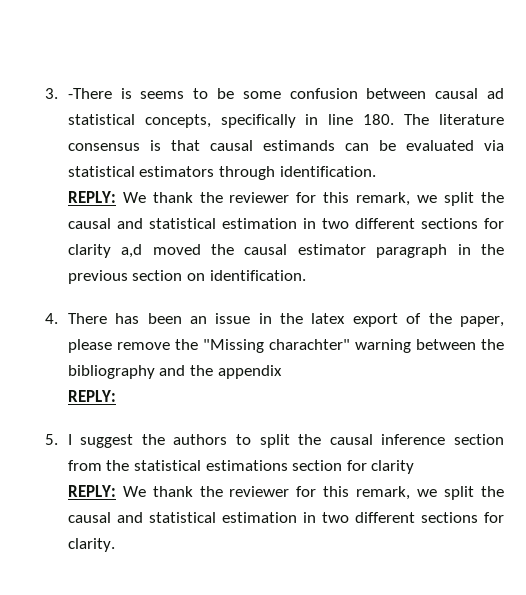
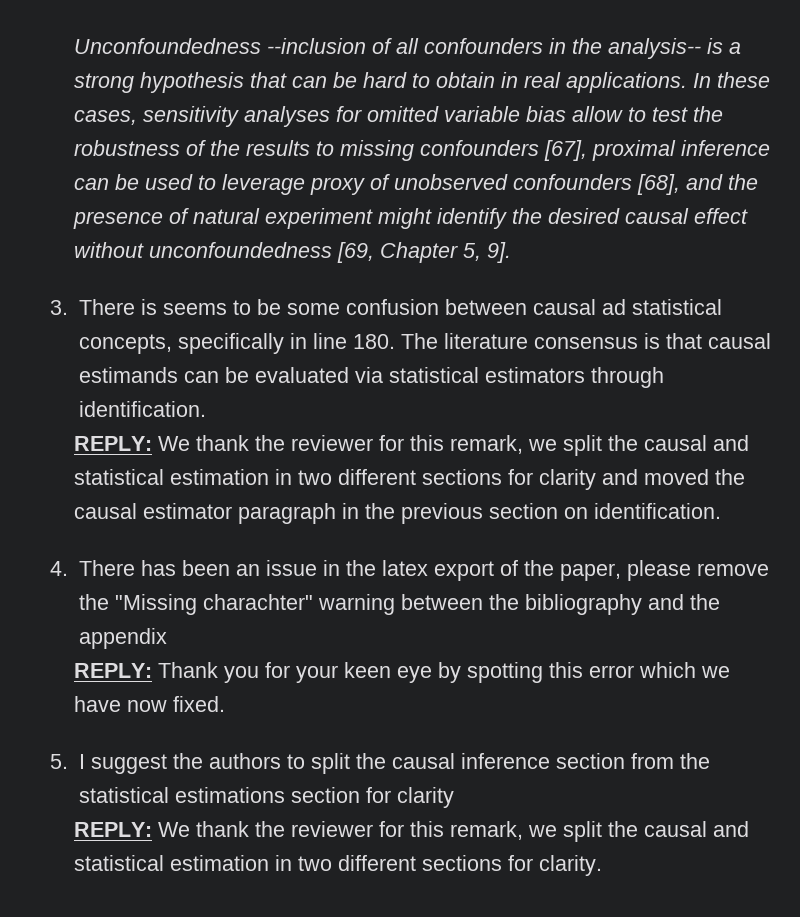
- 3. -There is seems to be some confusion between causal ad statistical concepts, specifically in line 180. The literature consensus is that causal estimands can be evaluated via statistical estimators through identification.
+ Unconfoundedness --inclusion of all confounders in the analysis-- is a strong hypothesis that can be hard to obtain in real applications. In these cases, sensitivity analyses for omitted variable bias allow to test the robustness of the results to missing confounders [67], proximal inference can be used to leverage proxy of unobserved confounders [68], and the presence of natural experiment might identify the desired causal effect without unconfoundedness [69, Chapter 5, 9].
+ 3. There is seems to be some confusion between causal ad statistical concepts, specifically in line 180. The literature consensus is that causal estimands can be evaluated via statistical estimators through identification.
- REPLY: We thank the reviewer for this remark, we split the causal and statistical estimation in two different sections for clarity a,d moved the causal estimator paragraph in the previous section on identification.
+ REPLY: We thank the reviewer for this remark, we split the causal and statistical estimation in two different sections for clarity and moved the causal estimator paragraph in the previous section on identification.
  4. There has been an issue in the latex export of the paper, please remove the "Missing charachter" warning between the bibliography and the appendix
- REPLY:
+ REPLY: Thank you for your keen eye by spotting this error which we have now fixed.

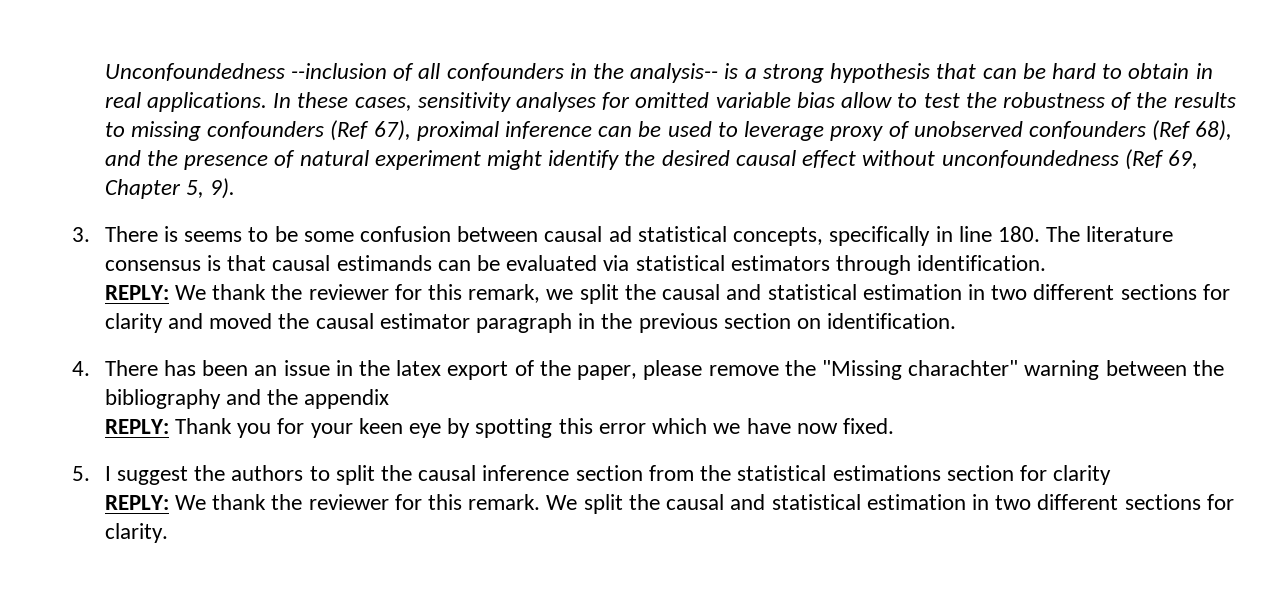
- In these cases, sensitivity analyses for omitted variable bias allow to test the robustness of the results to missing confounders [67], proximal inference can be used to leverage proxy of unobserved confounders [68], and the presence of natural experiment might identify the desired causal effect without unconfoundedness [69, Chapter 5, 9].
+ In these cases, sensitivity analyses for omitted variable bias allow to test the robustness of the results to missing confounders (Ref 67), proximal inference can be used to leverage proxy of unobserved confounders (Ref 68), and the presence of natural experiment might identify the desired causal effect without unconfoundedness (Ref 69, Chapter 5, 9).
- REPLY: We thank the reviewer for this remark, we split the causal and statistical estimation in two different sections for clarity.
+ REPLY: We thank the reviewer for this remark. We split the causal and statistical estimation in two different sections for clarity.

